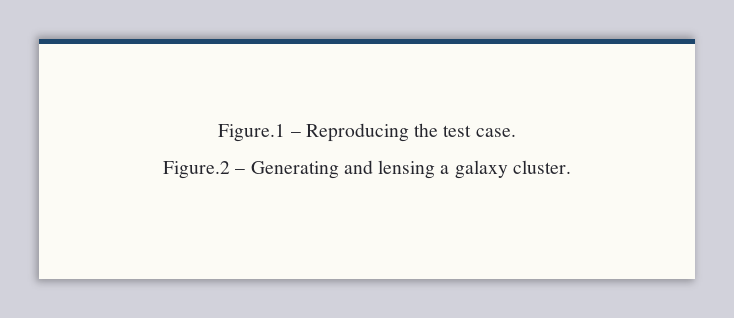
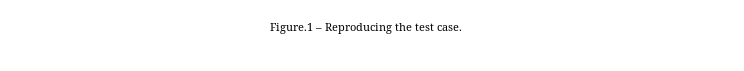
- Figure.2 – Generating and lensing a galaxy cluster.

